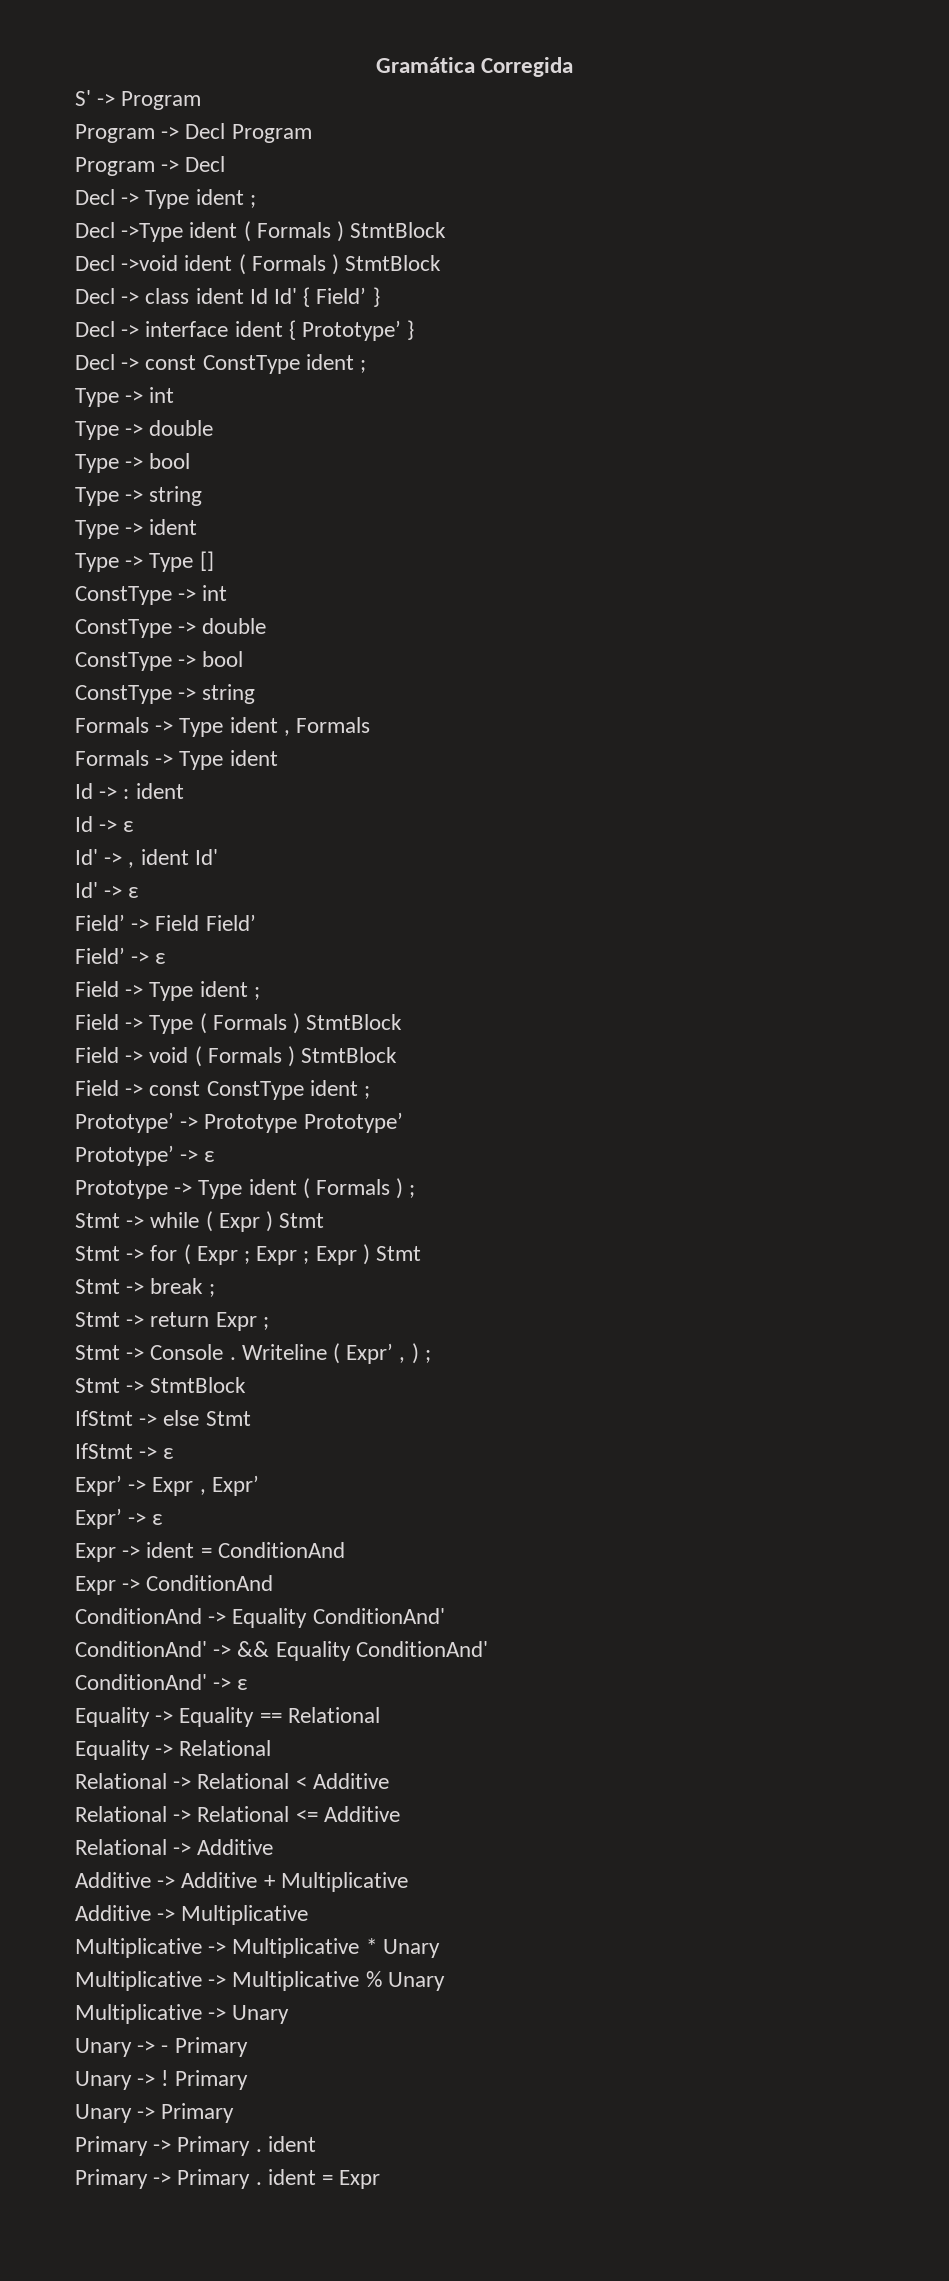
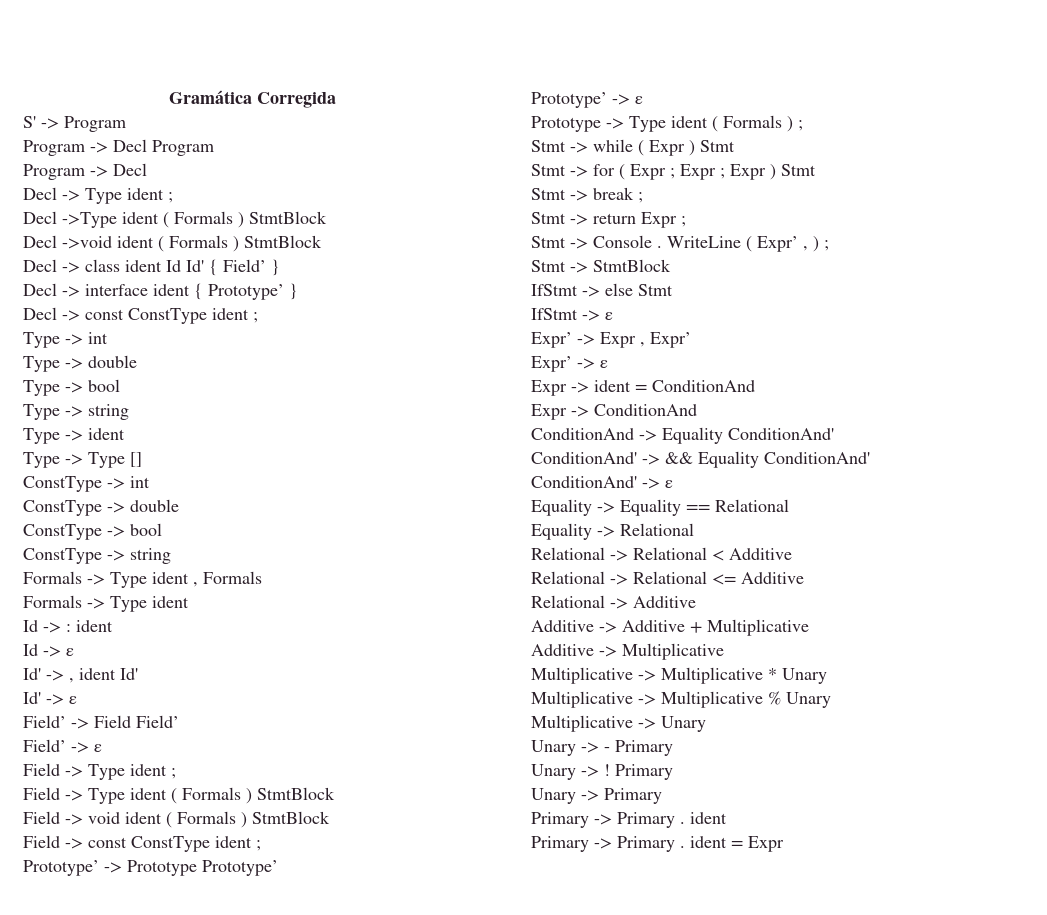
- Field -> Type ( Formals ) StmtBlock
+ Field -> Type ident ( Formals ) StmtBlock
- Field -> void ( Formals ) StmtBlock
+ Field -> void ident ( Formals ) StmtBlock
- Writeline ( Expr’ , ) ;
+ WriteLine ( Expr’ , ) ;

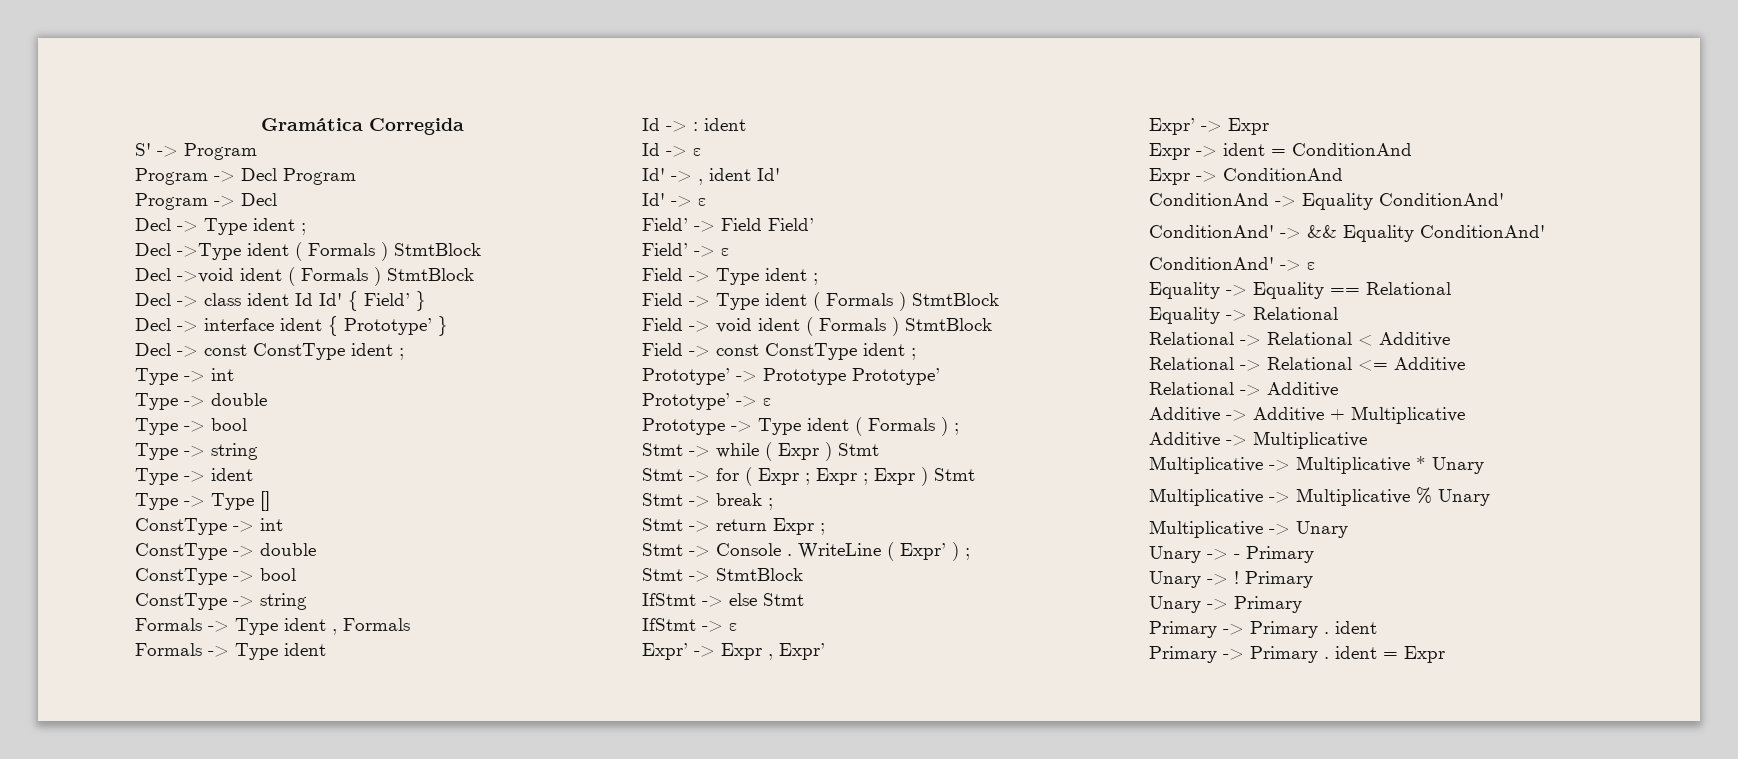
- WriteLine ( Expr’ , ) ;
+ WriteLine ( Expr’ ) ;
  Expr’ -> Expr , Expr’
- Expr’ -> ε
+ Expr’ -> Expr

